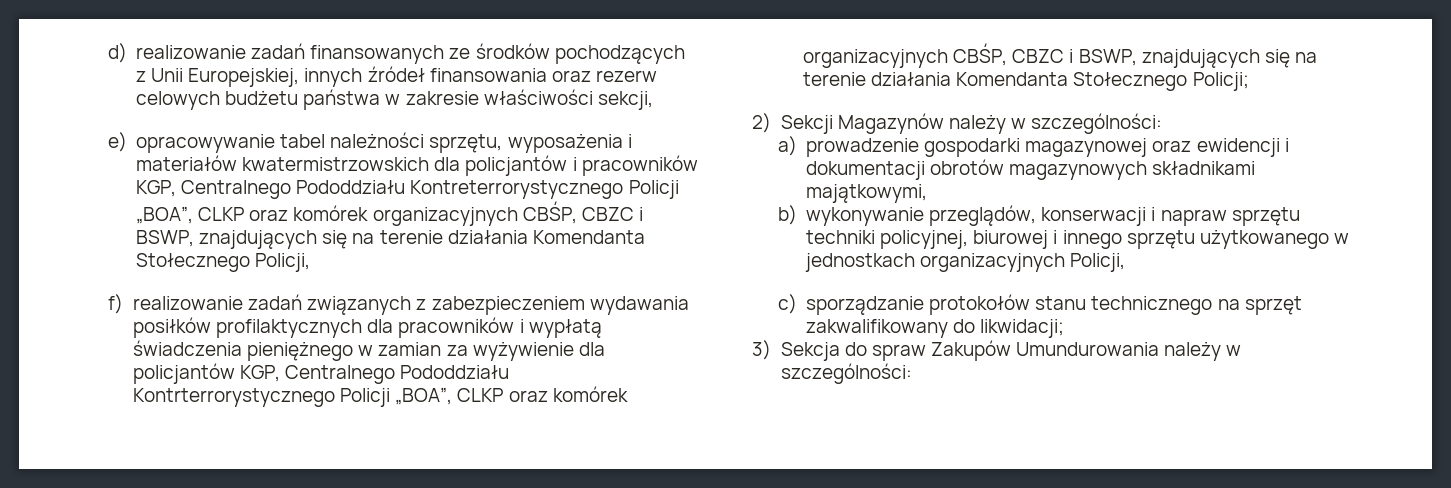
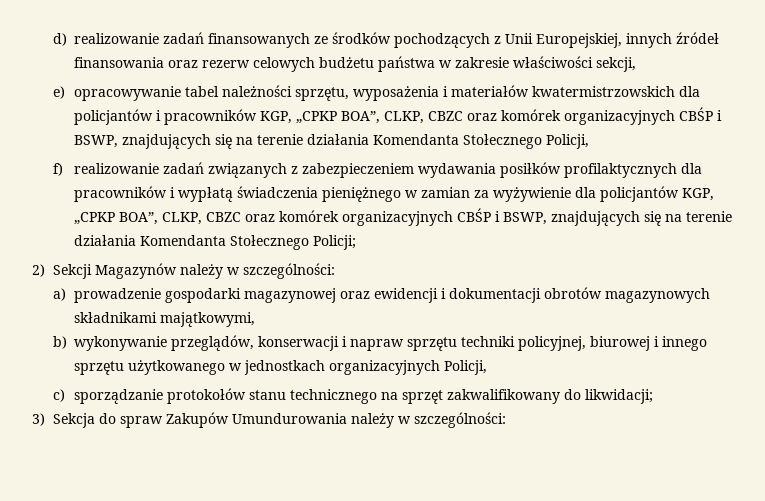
- e) opracowywanie tabel należności sprzętu, wyposażenia i materiałów kwatermistrzowskich dla policjantów i pracowników KGP, Centralnego Pododdziału Kontreterrorystycznego Policji „BOA”, CLKP oraz komórek organizacyjnych CBŚP, CBZC i BSWP, znajdujących się na terenie działania Komendanta Stołecznego Policji,
+ e) opracowywanie tabel należności sprzętu, wyposażenia i materiałów kwatermistrzowskich dla policjantów i pracowników KGP, „CPKP BOA”, CLKP, CBZC oraz komórek organizacyjnych CBŚP i BSWP, znajdujących się na terenie działania Komendanta Stołecznego Policji,
- f) realizowanie zadań związanych z zabezpieczeniem wydawania posiłków profilaktycznych dla pracowników i wypłatą świadczenia pieniężnego w zamian za wyżywienie dla policjantów KGP, Centralnego Pododdziału Kontrterrorystycznego Policji „BOA”, CLKP oraz komórek organizacyjnych CBŚP, CBZC i BSWP, znajdujących się na terenie działania Komendanta Stołecznego Policji;
+ f) realizowanie zadań związanych z zabezpieczeniem wydawania posiłków profilaktycznych dla pracowników i wypłatą świadczenia pieniężnego w zamian za wyżywienie dla policjantów KGP, „CPKP BOA”, CLKP, CBZC oraz komórek organizacyjnych CBŚP i BSWP, znajdujących się na terenie działania Komendanta Stołecznego Policji;

